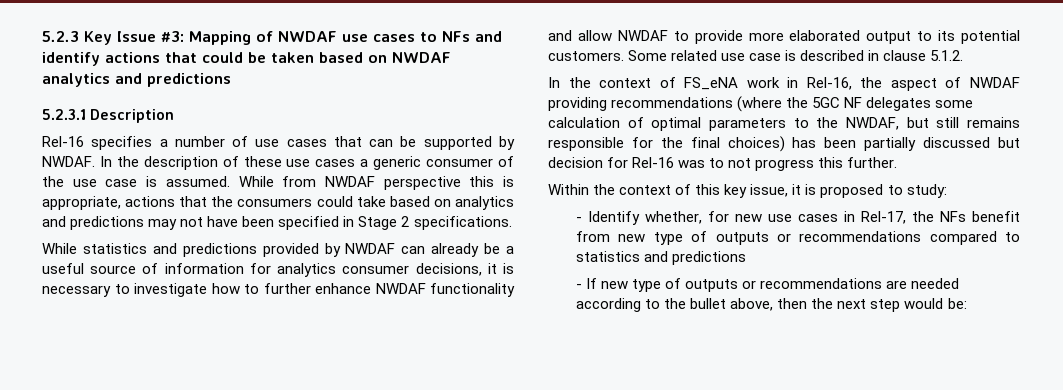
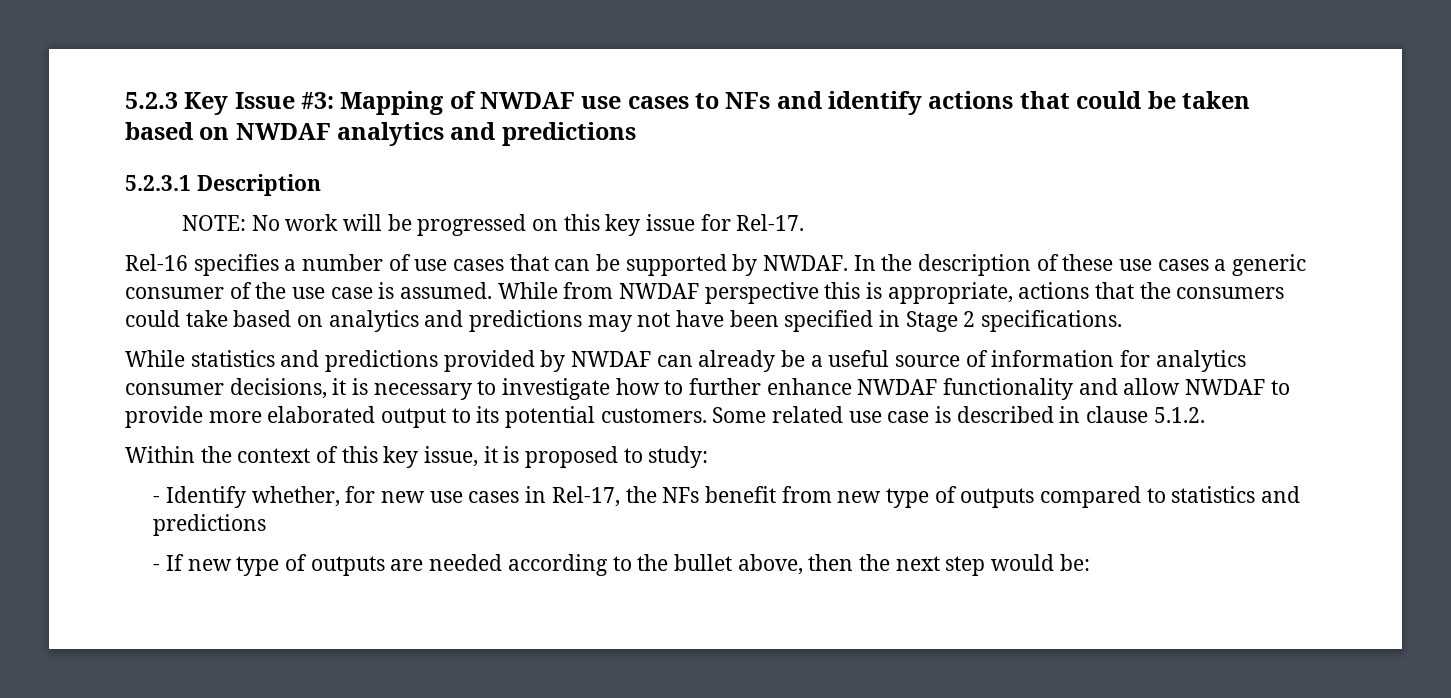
+ NOTE: No work will be progressed on this key issue for Rel-17.
- In the context of FS_eNA work in Rel-16, the aspect of NWDAF providing recommendations (where the 5GC NF delegates some calculation of optimal parameters to the NWDAF, but still remains responsible for the final choices) has been partially discussed but decision for Rel-16 was to not progress this further.
- - Identify whether, for new use cases in Rel-17, the NFs benefit from new type of outputs or recommendations compared to statistics and predictions
+ - Identify whether, for new use cases in Rel-17, the NFs benefit from new type of outputs compared to statistics and predictions
- - If new type of outputs or recommendations are needed according to the bullet above, then the next step would be:
+ - If new type of outputs are needed according to the bullet above, then the next step would be:

